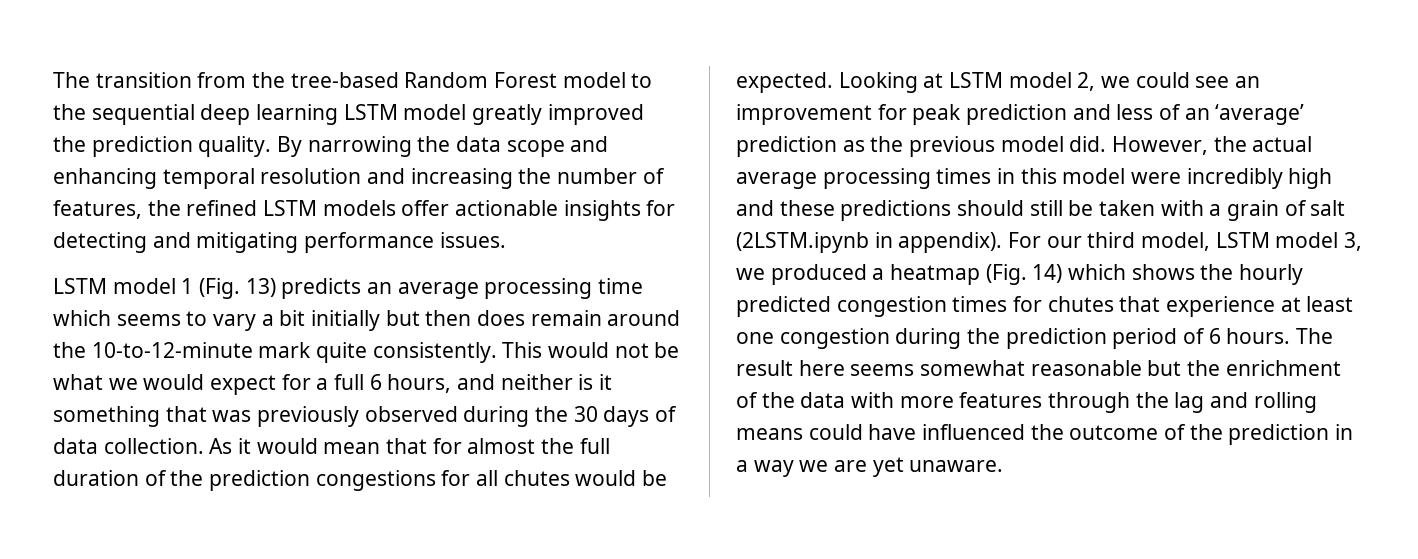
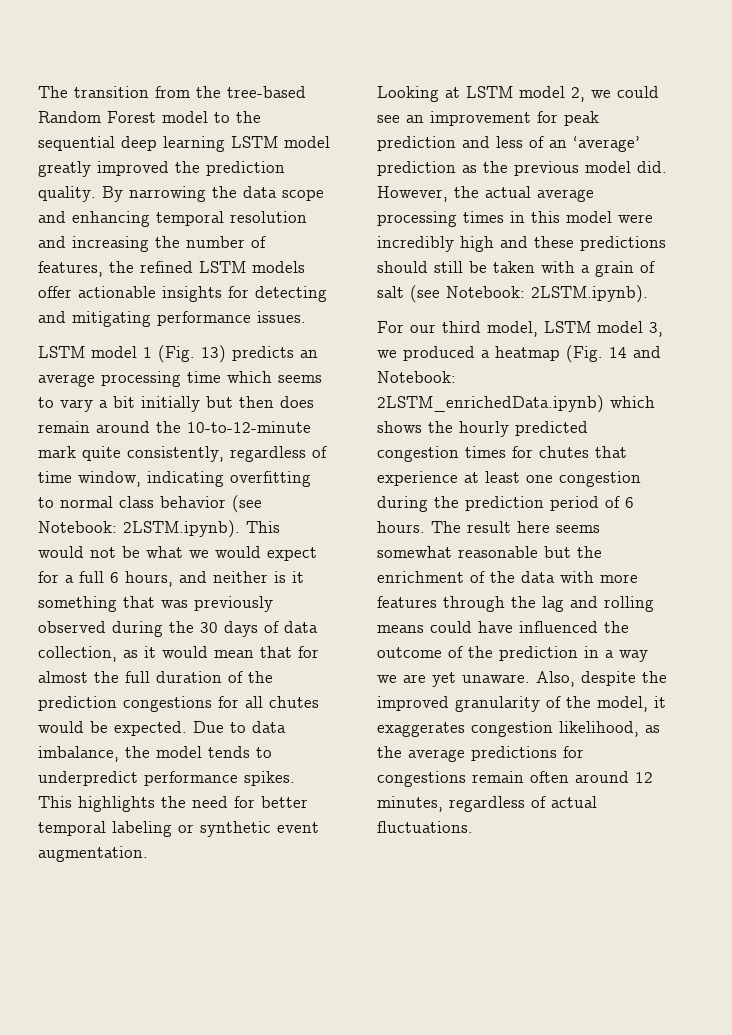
- LSTM model 1 (Fig. 13) predicts an average processing time which seems to vary a bit initially but then does remain around the 10-to-12-minute mark quite consistently. This would not be what we would expect for a full 6 hours, and neither is it something that was previously observed during the 30 days of data collection. As it would mean that for almost the full duration of the prediction congestions for all chutes would be expected. Looking at LSTM model 2, we could see an improvement for peak prediction and less of an ‘average’ prediction as the previous model did.
+ LSTM model 1 (Fig. 13) predicts an average processing time which seems to vary a bit initially but then does remain around the 10-to-12-minute mark quite consistently, regardless of time window, indicating overfitting to normal class behavior (see Notebook: 2LSTM.ipynb). This would not be what we would expect for a full 6 hours, and neither is it something that was previously observed during the 30 days of data collection, as it would mean that for almost the full duration of the prediction congestions for all chutes would be expected. Due to data imbalance, the model tends to underpredict performance spikes. This highlights the need for better temporal labeling or synthetic event augmentation.
+ Looking at LSTM model 2, we could see an improvement for peak prediction and less of an ‘average’ prediction as the previous model did.
- However, the actual average processing times in this model were incredibly high and these predictions should still be taken with a grain of salt (2LSTM.ipynb in appendix). For our third model, LSTM model 3, we produced a heatmap (Fig. 14) which shows the hourly predicted congestion times for chutes that experience at least one congestion during the prediction period of 6 hours.
+ However, the actual average processing times in this model were incredibly high and these predictions should still be taken with a grain of salt (see Notebook: 2LSTM.ipynb).
+ For our third model, LSTM model 3, we produced a heatmap (Fig. 14 and Notebook: 2LSTM_enrichedData.ipynb) which shows the hourly predicted congestion times for chutes that experience at least one congestion during the prediction period of 6 hours.
+ Also, despite the improved granularity of the model, it exaggerates congestion likelihood, as the average predictions for congestions remain often around 12 minutes, regardless of actual fluctuations.

